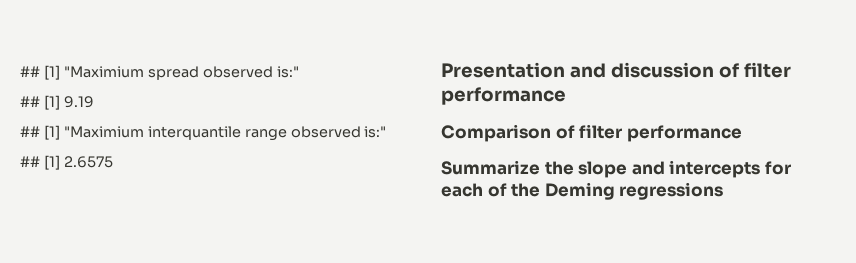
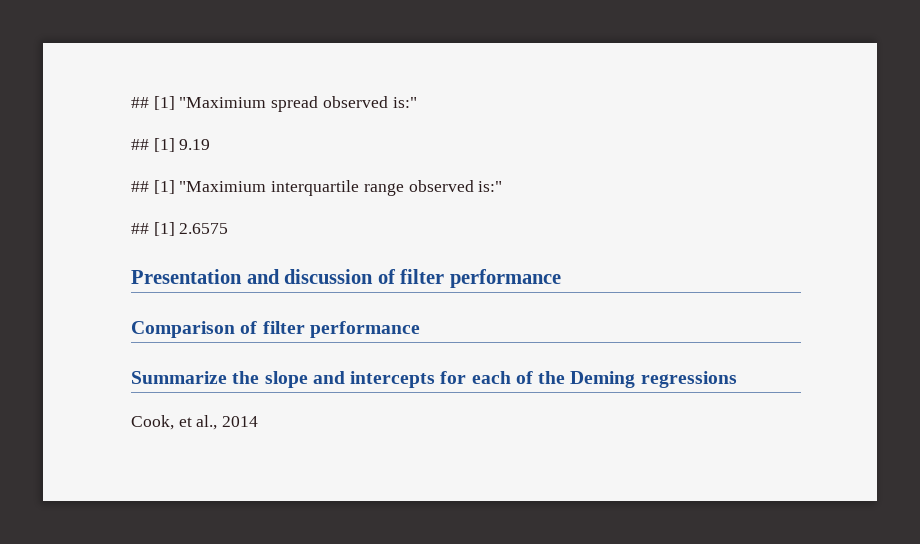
- ## [1] "Maximium interquantile range observed is:"
+ ## [1] "Maximium interquartile range observed is:"
+ Cook, et al., 2014

